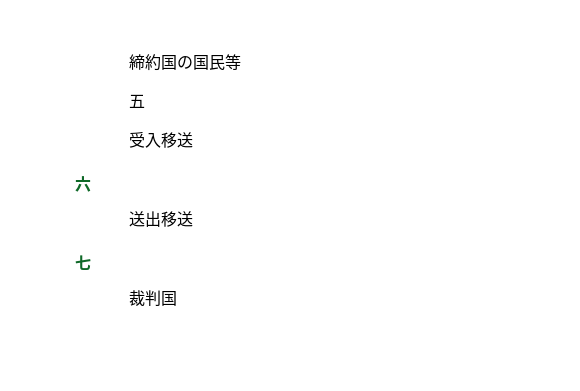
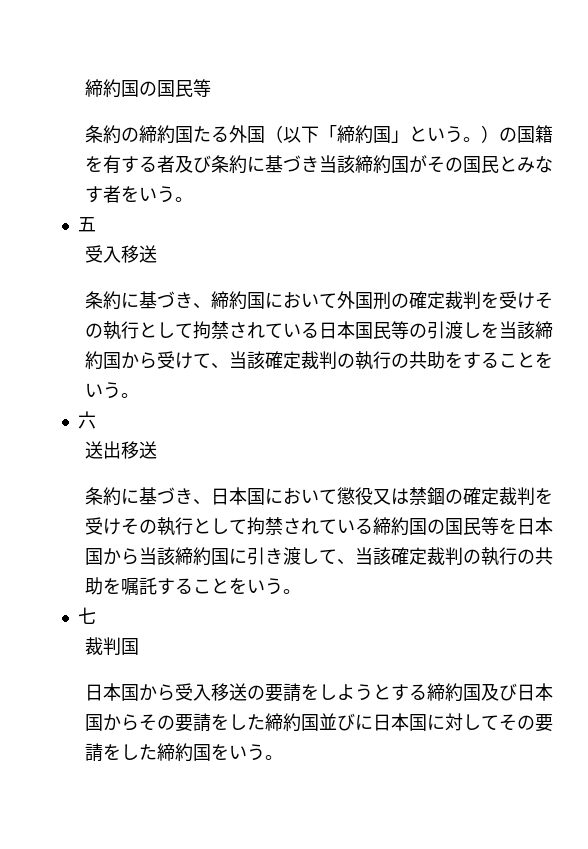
+ 条約の締約国たる外国（以下「締約国」という。）の国籍を有する者及び条約に基づき当該締約国がその国民とみなす者をいう。
  五
  受入移送
+ 条約に基づき、締約国において外国刑の確定裁判を受けその執行として拘禁されている日本国民等の引渡しを当該締約国から受けて、当該確定裁判の執行の共助をすることをいう。
  六
  送出移送
+ 条約に基づき、日本国において懲役又は禁錮の確定裁判を受けその執行として拘禁されている締約国の国民等を日本国から当該締約国に引き渡して、当該確定裁判の執行の共助を嘱託することをいう。
  七
  裁判国
+ 日本国から受入移送の要請をしようとする締約国及び日本国からその要請をした締約国並びに日本国に対してその要請をした締約国をいう。

